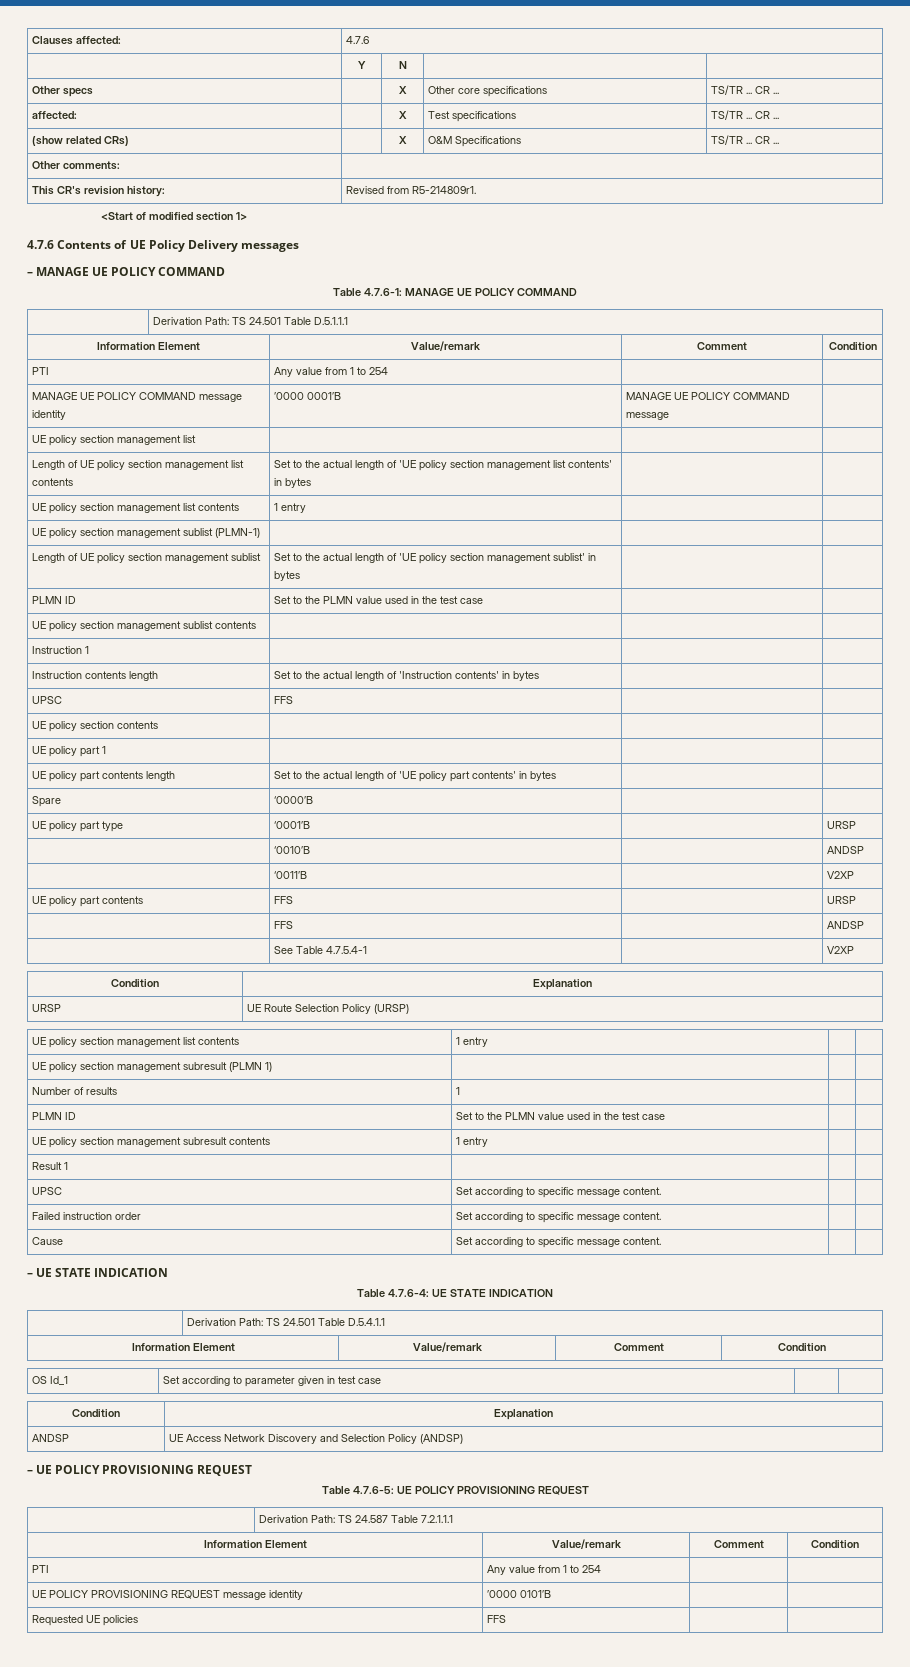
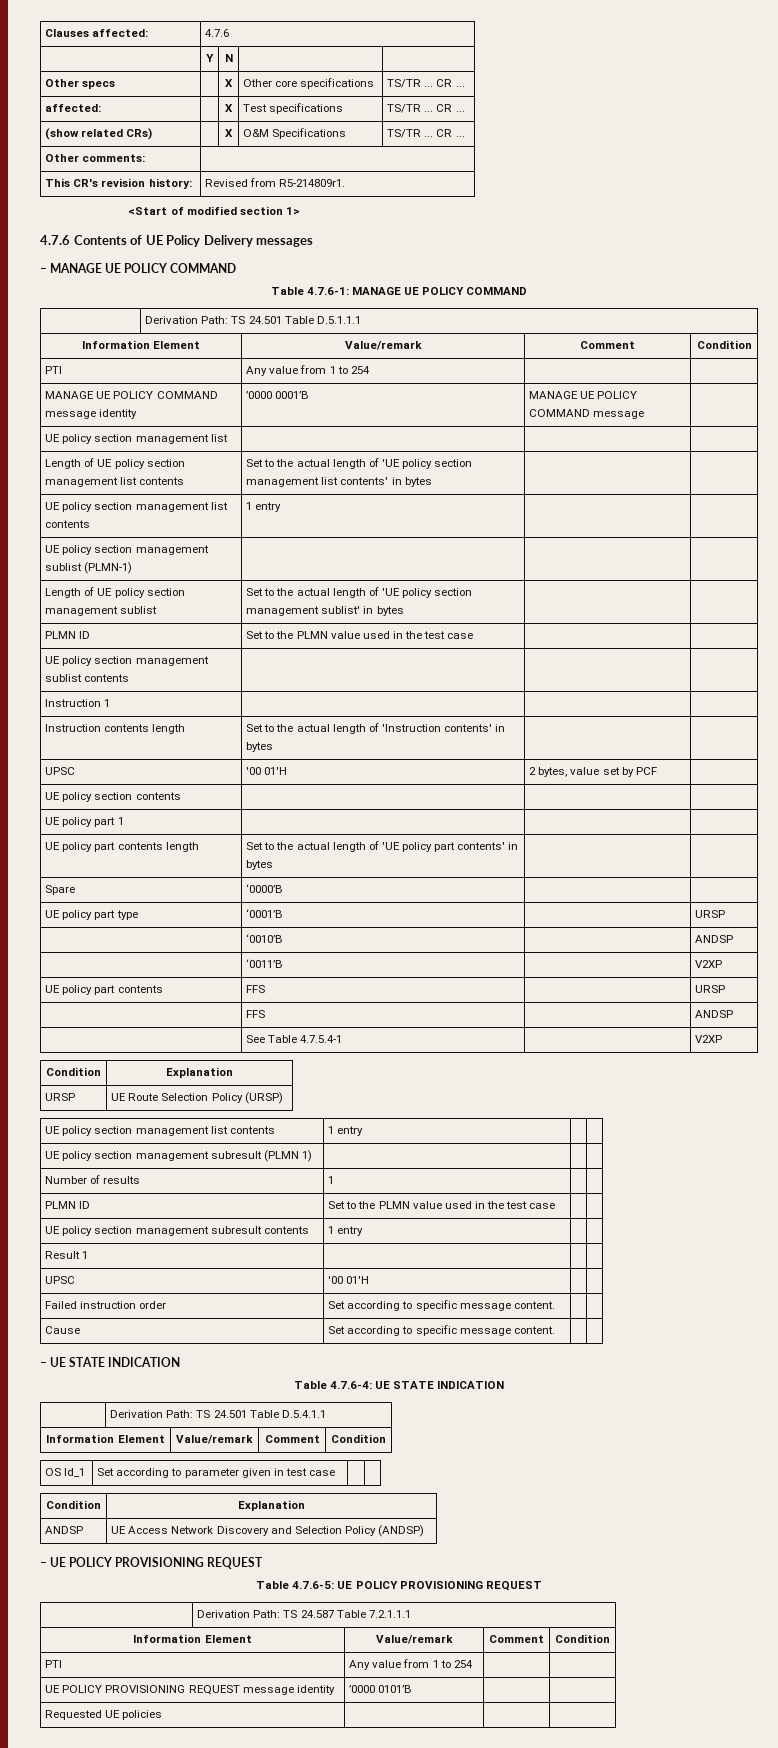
- UPSC | FFS | |
+ UPSC | '00 01'H | 2 bytes, value set by PCF |
- UPSC | Set according to specific message content. | |
+ UPSC | '00 01'H | |
- Requested UE policies | FFS | |
+ Requested UE policies | | |

